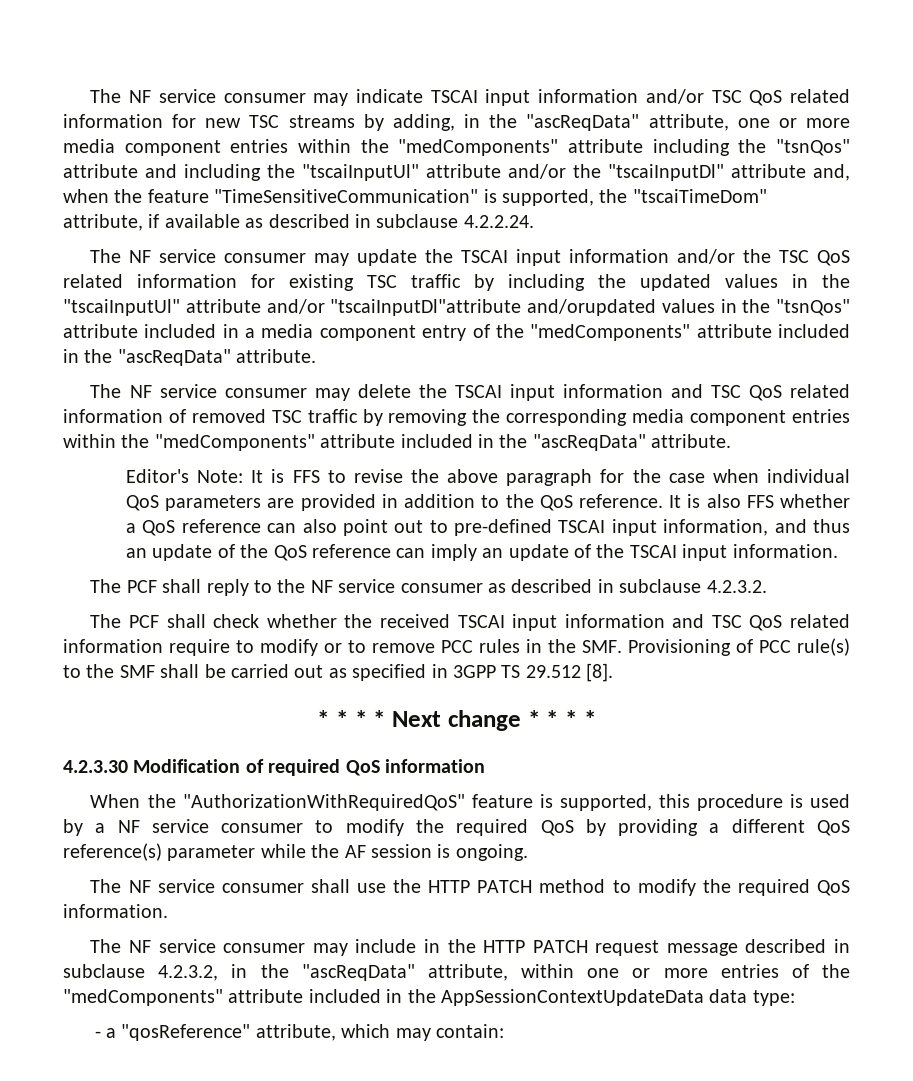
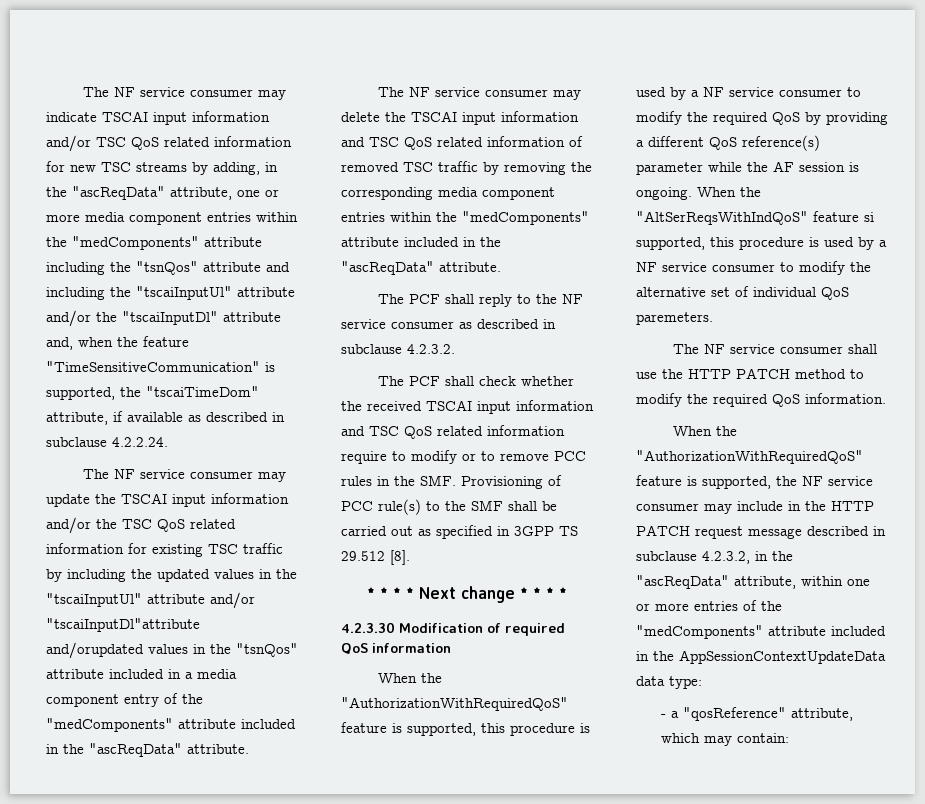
- Editor's Note: It is FFS to revise the above paragraph for the case when individual QoS parameters are provided in addition to the QoS reference. It is also FFS whether a QoS reference can also point out to pre-defined TSCAI input information, and thus an update of the QoS reference can imply an update of the TSCAI input information.
+ When the "AltSerReqsWithIndQoS" feature si supported, this procedure is used by a NF service consumer to modify the alternative set of individual QoS paremeters.
- The NF service consumer may include in the HTTP PATCH request message described in subclause 4.2.3.2, in the "ascReqData" attribute, within one or more entries of the "medComponents" attribute included in the AppSessionContextUpdateData data type:
+ When the "AuthorizationWithRequiredQoS" feature is supported, the NF service consumer may include in the HTTP PATCH request message described in subclause 4.2.3.2, in the "ascReqData" attribute, within one or more entries of the "medComponents" attribute included in the AppSessionContextUpdateData data type:

